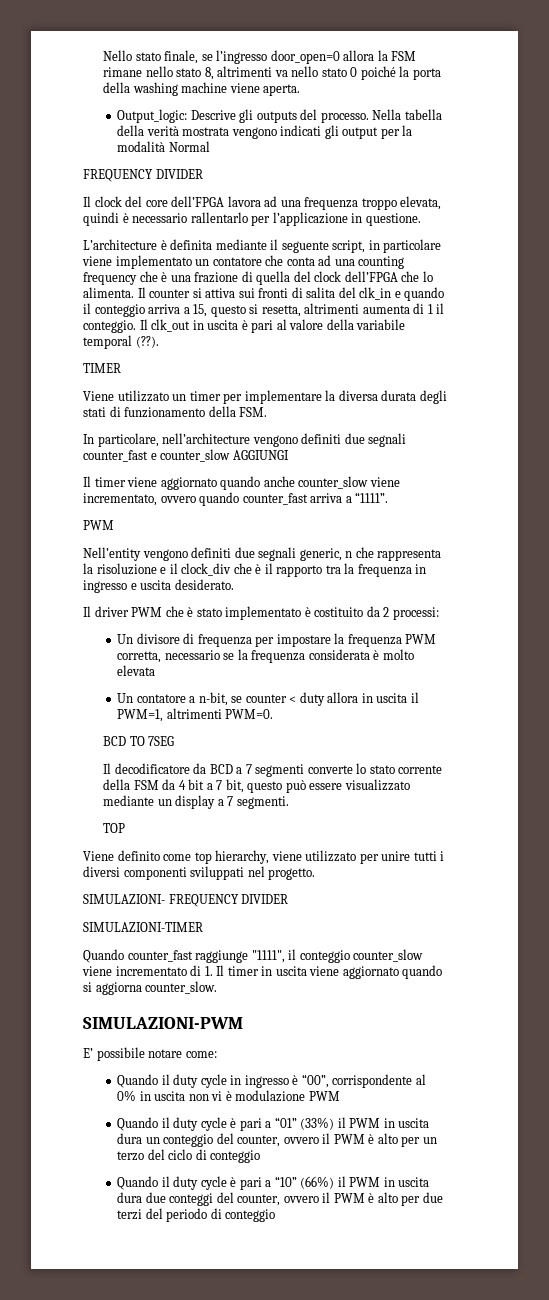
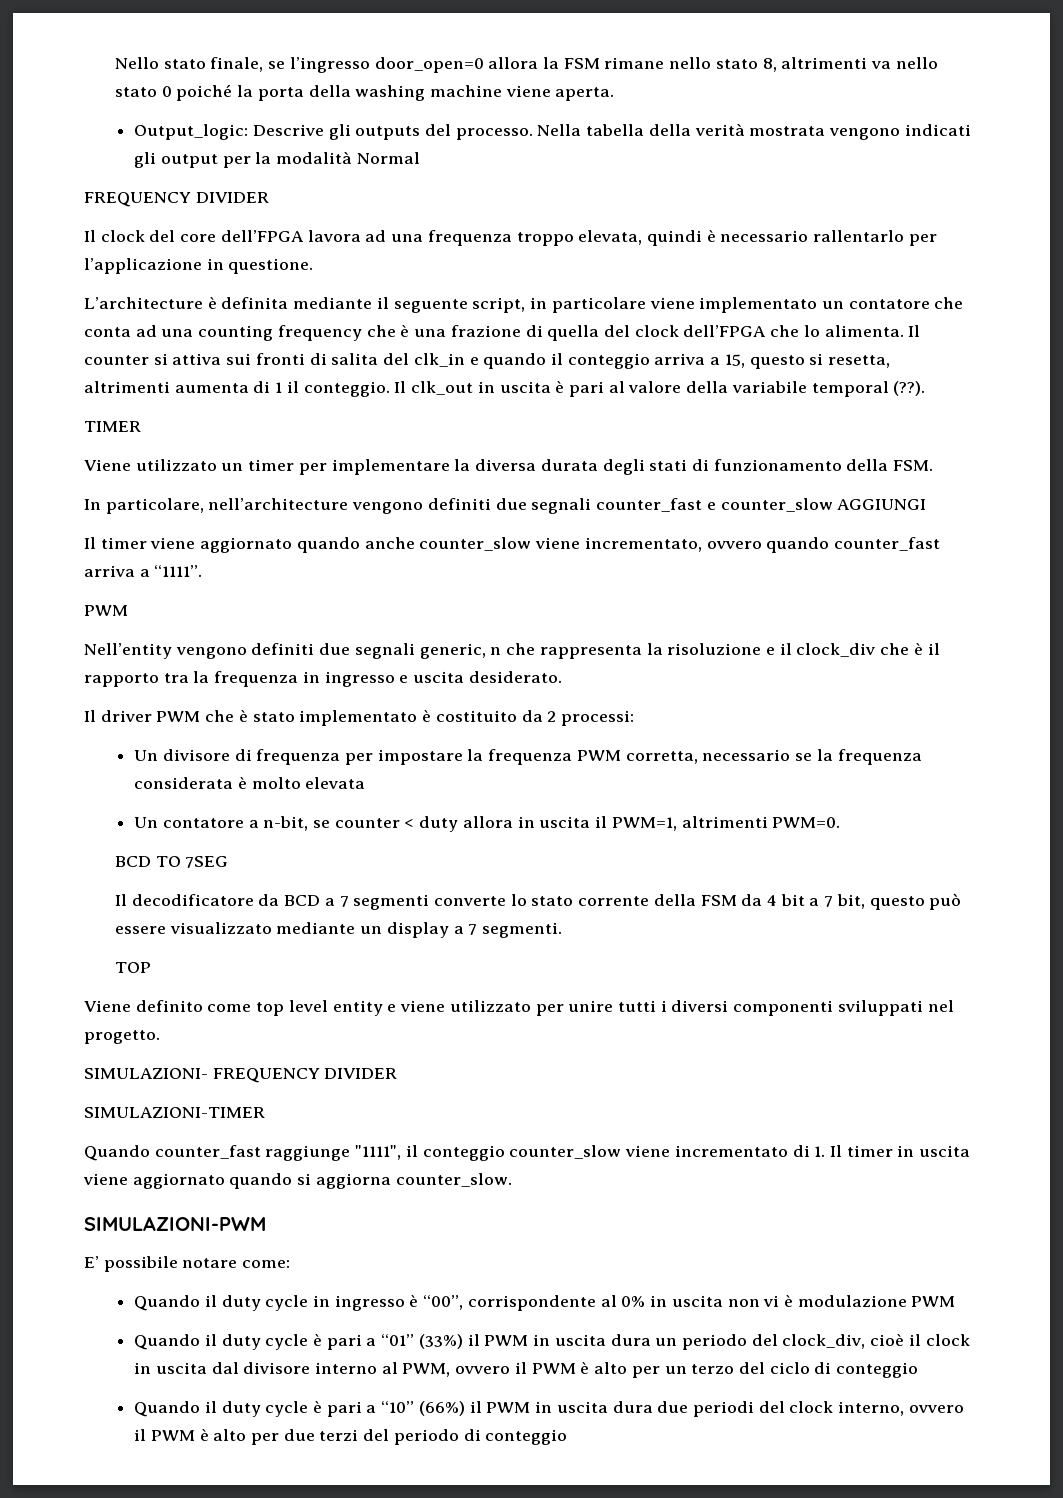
- Viene definito come top hierarchy, viene utilizzato per unire tutti i diversi componenti sviluppati nel progetto.
+ Viene definito come top level entity e viene utilizzato per unire tutti i diversi componenti sviluppati nel progetto.
- Quando il duty cycle è pari a “01” (33%) il PWM in uscita dura un conteggio del counter, ovvero il PWM è alto per un terzo del ciclo di conteggio
+ Quando il duty cycle è pari a “01” (33%) il PWM in uscita dura un periodo del clock_div, cioè il clock in uscita dal divisore interno al PWM, ovvero il PWM è alto per un terzo del ciclo di conteggio
- Quando il duty cycle è pari a “10” (66%) il PWM in uscita dura due conteggi del counter, ovvero il PWM è alto per due terzi del periodo di conteggio
+ Quando il duty cycle è pari a “10” (66%) il PWM in uscita dura due periodi del clock interno, ovvero il PWM è alto per due terzi del periodo di conteggio

